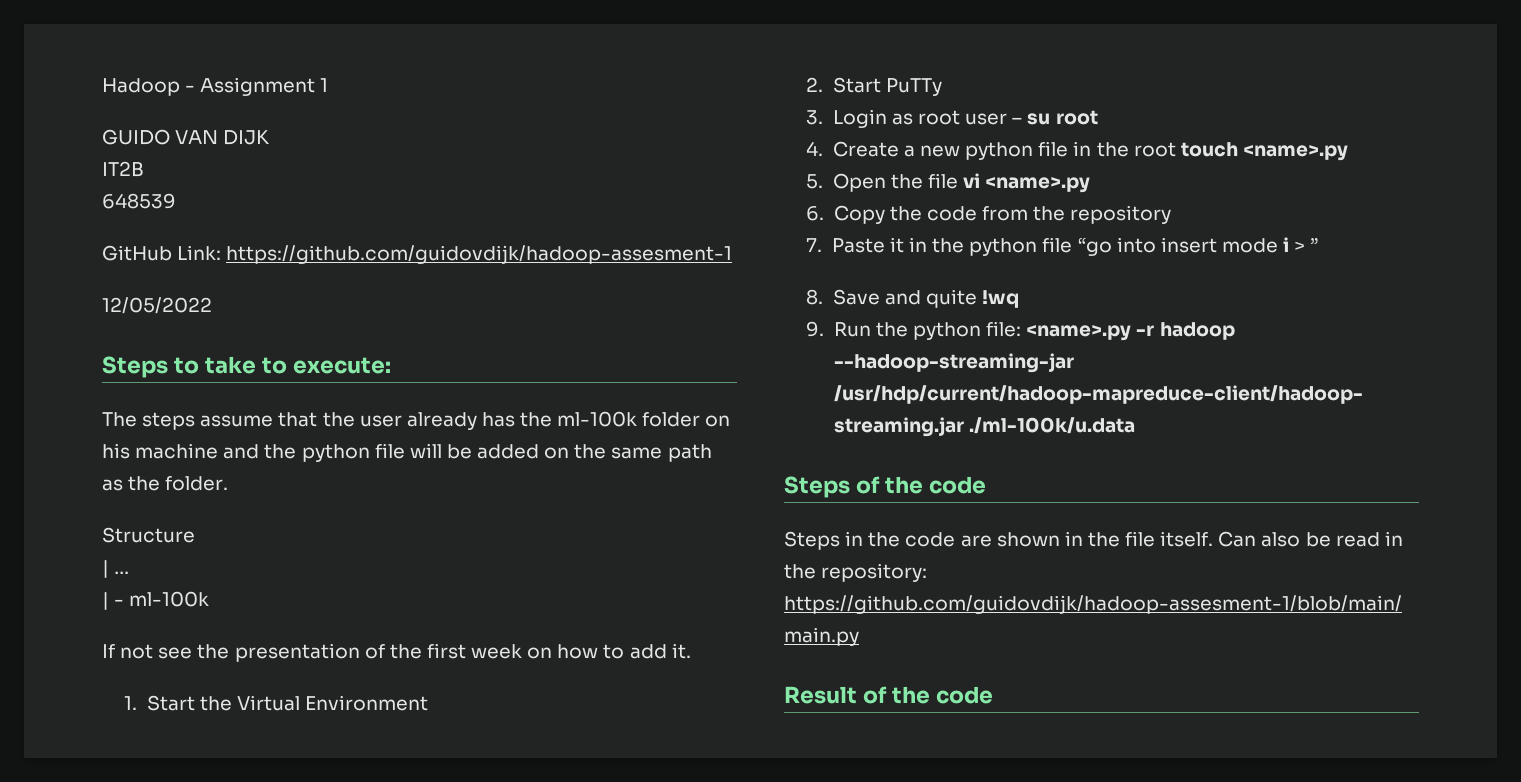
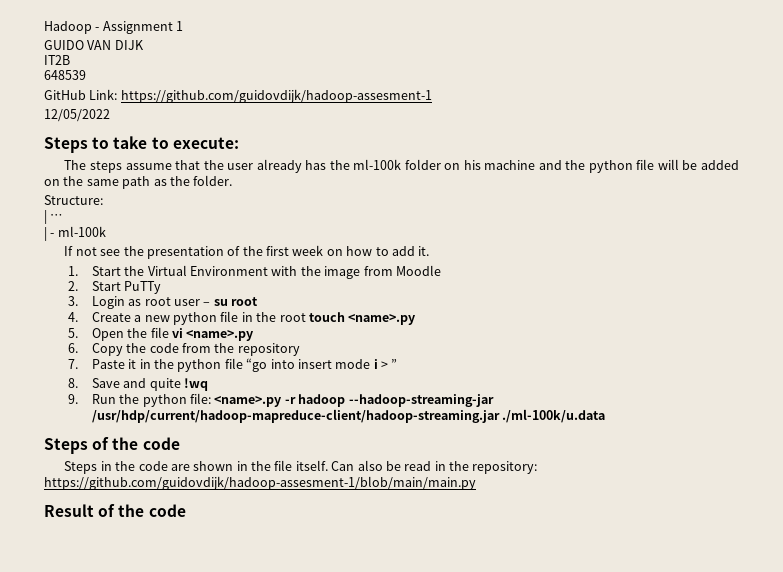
- Structure
+ Structure:
- 1. Start the Virtual Environment
+ 1. Start the Virtual Environment with the image from Moodle

